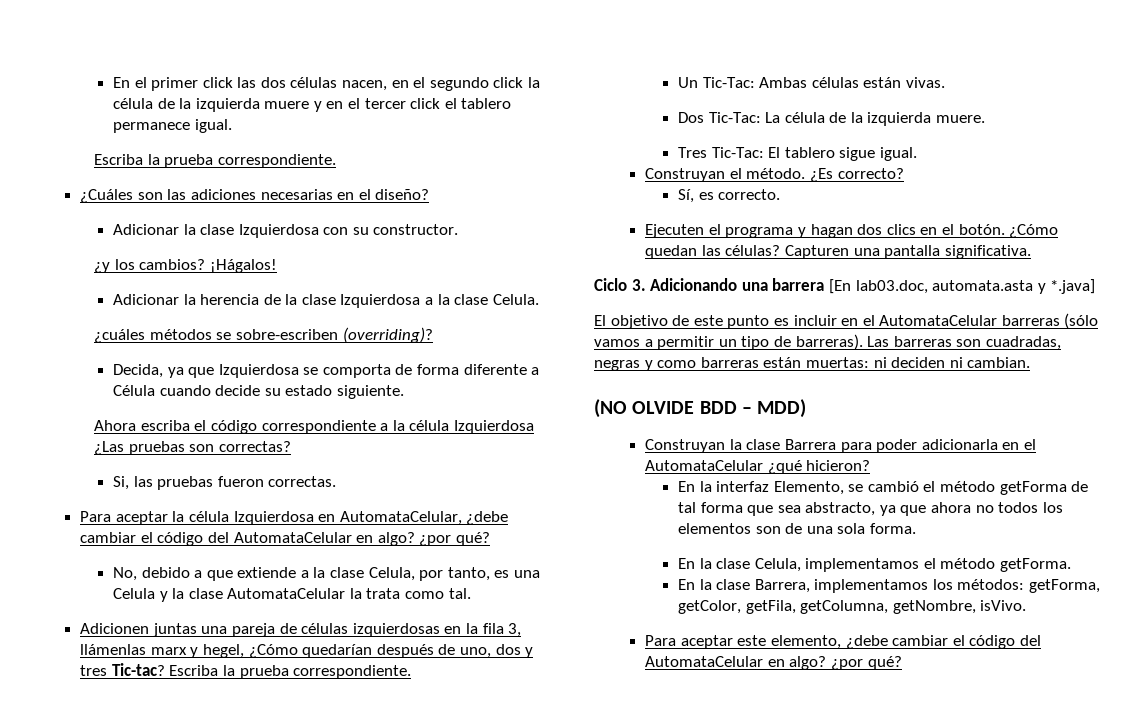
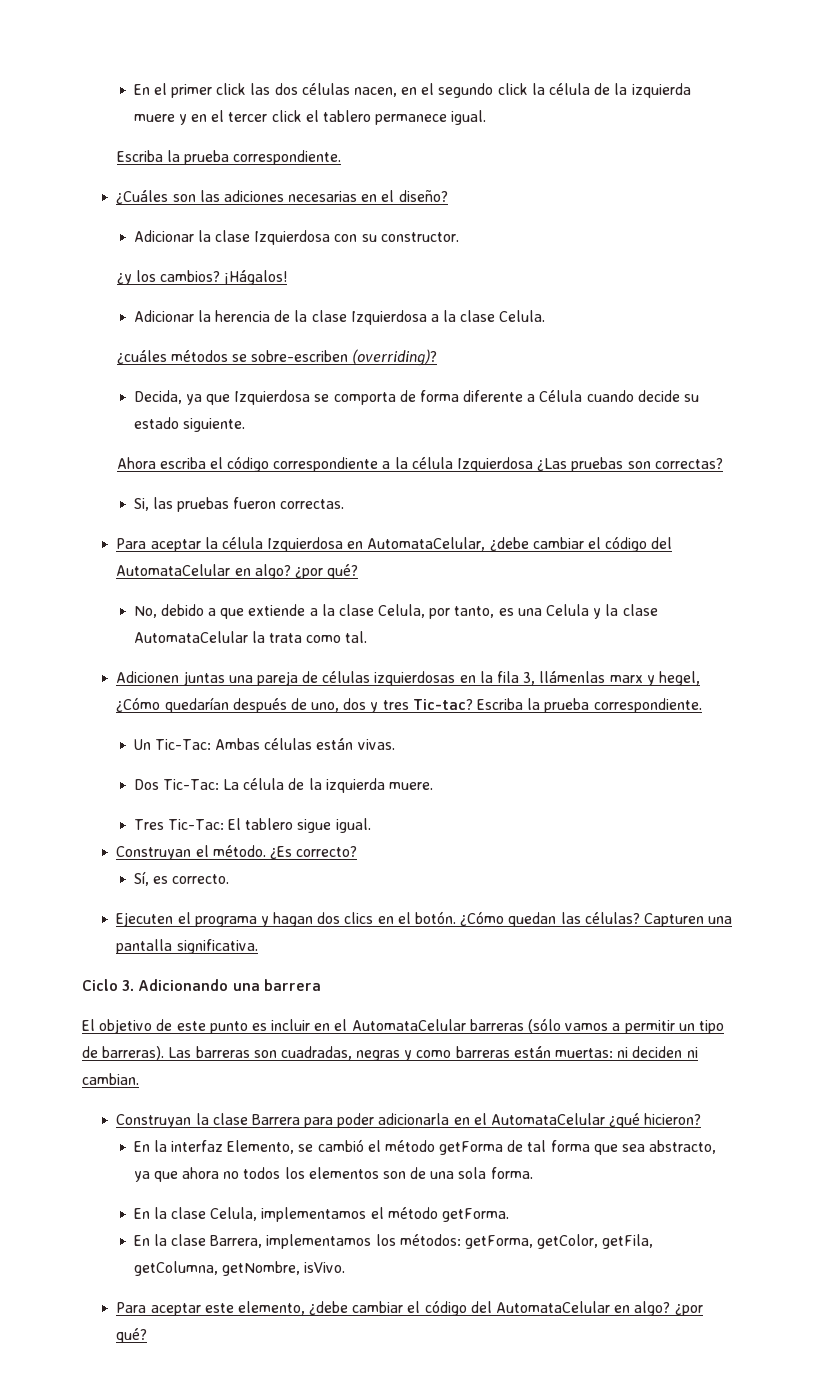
- Ciclo 3. Adicionando una barrera [En lab03.doc, automata.asta y *.java]
+ Ciclo 3. Adicionando una barrera
- (NO OLVIDE BDD – MDD)

